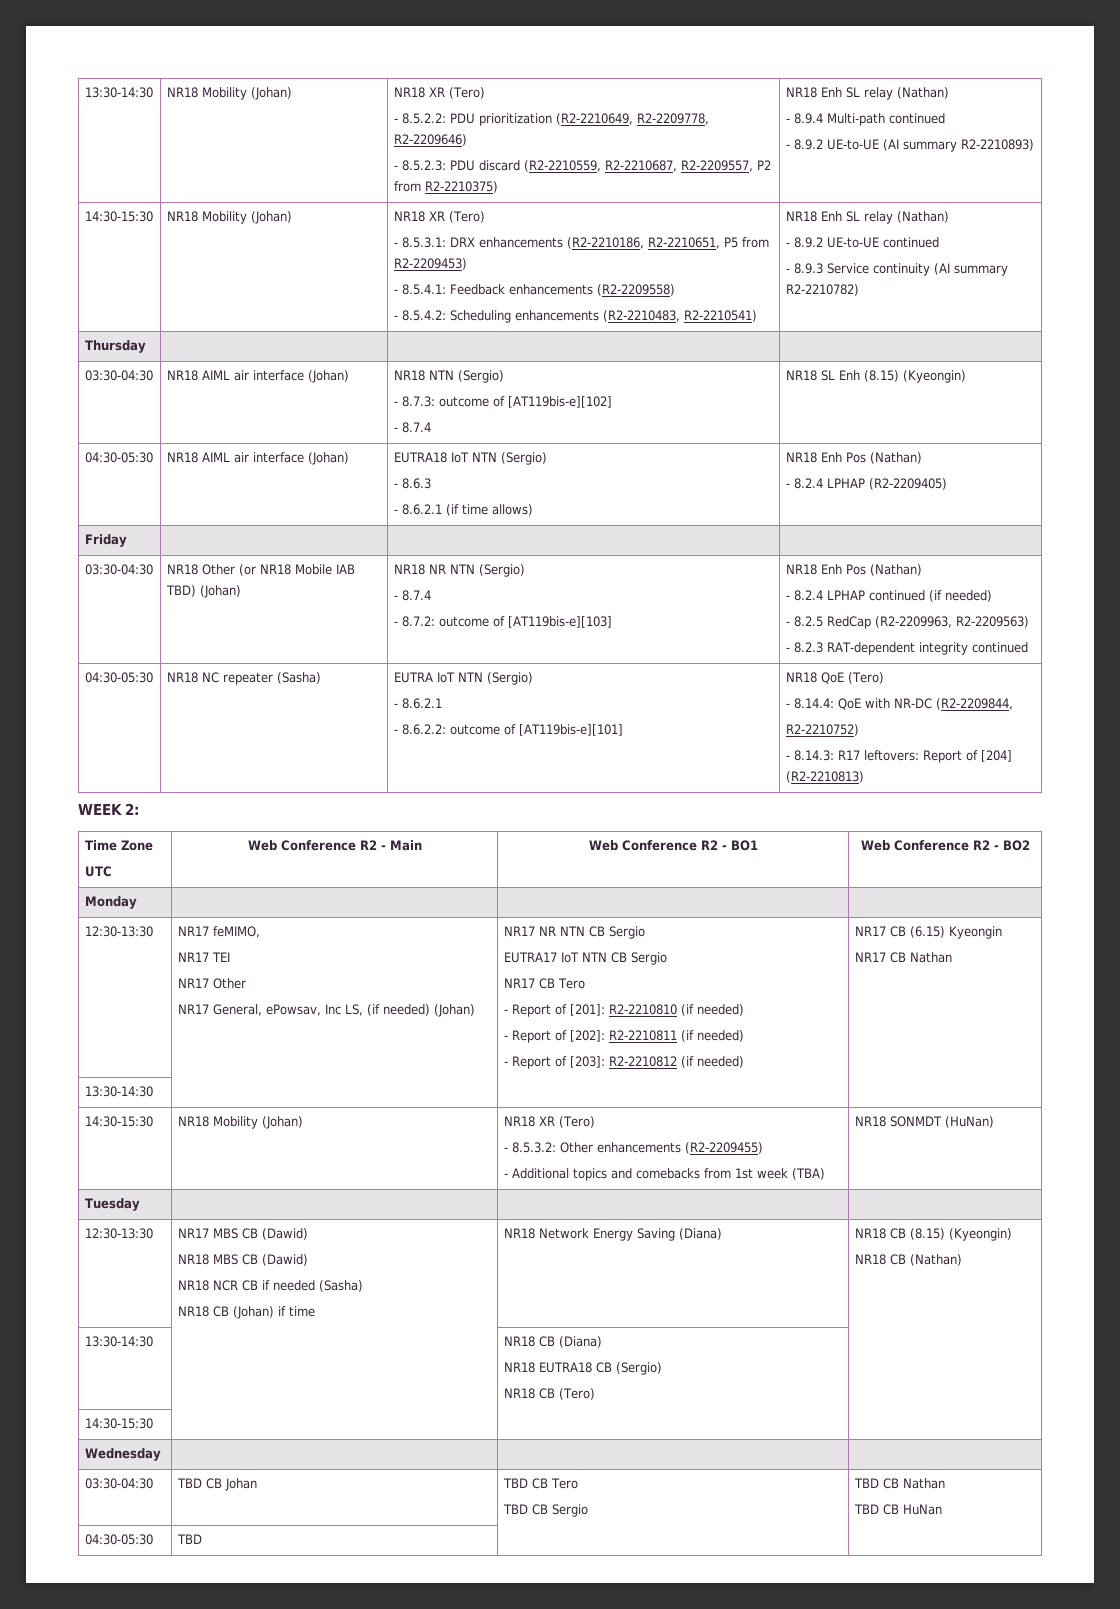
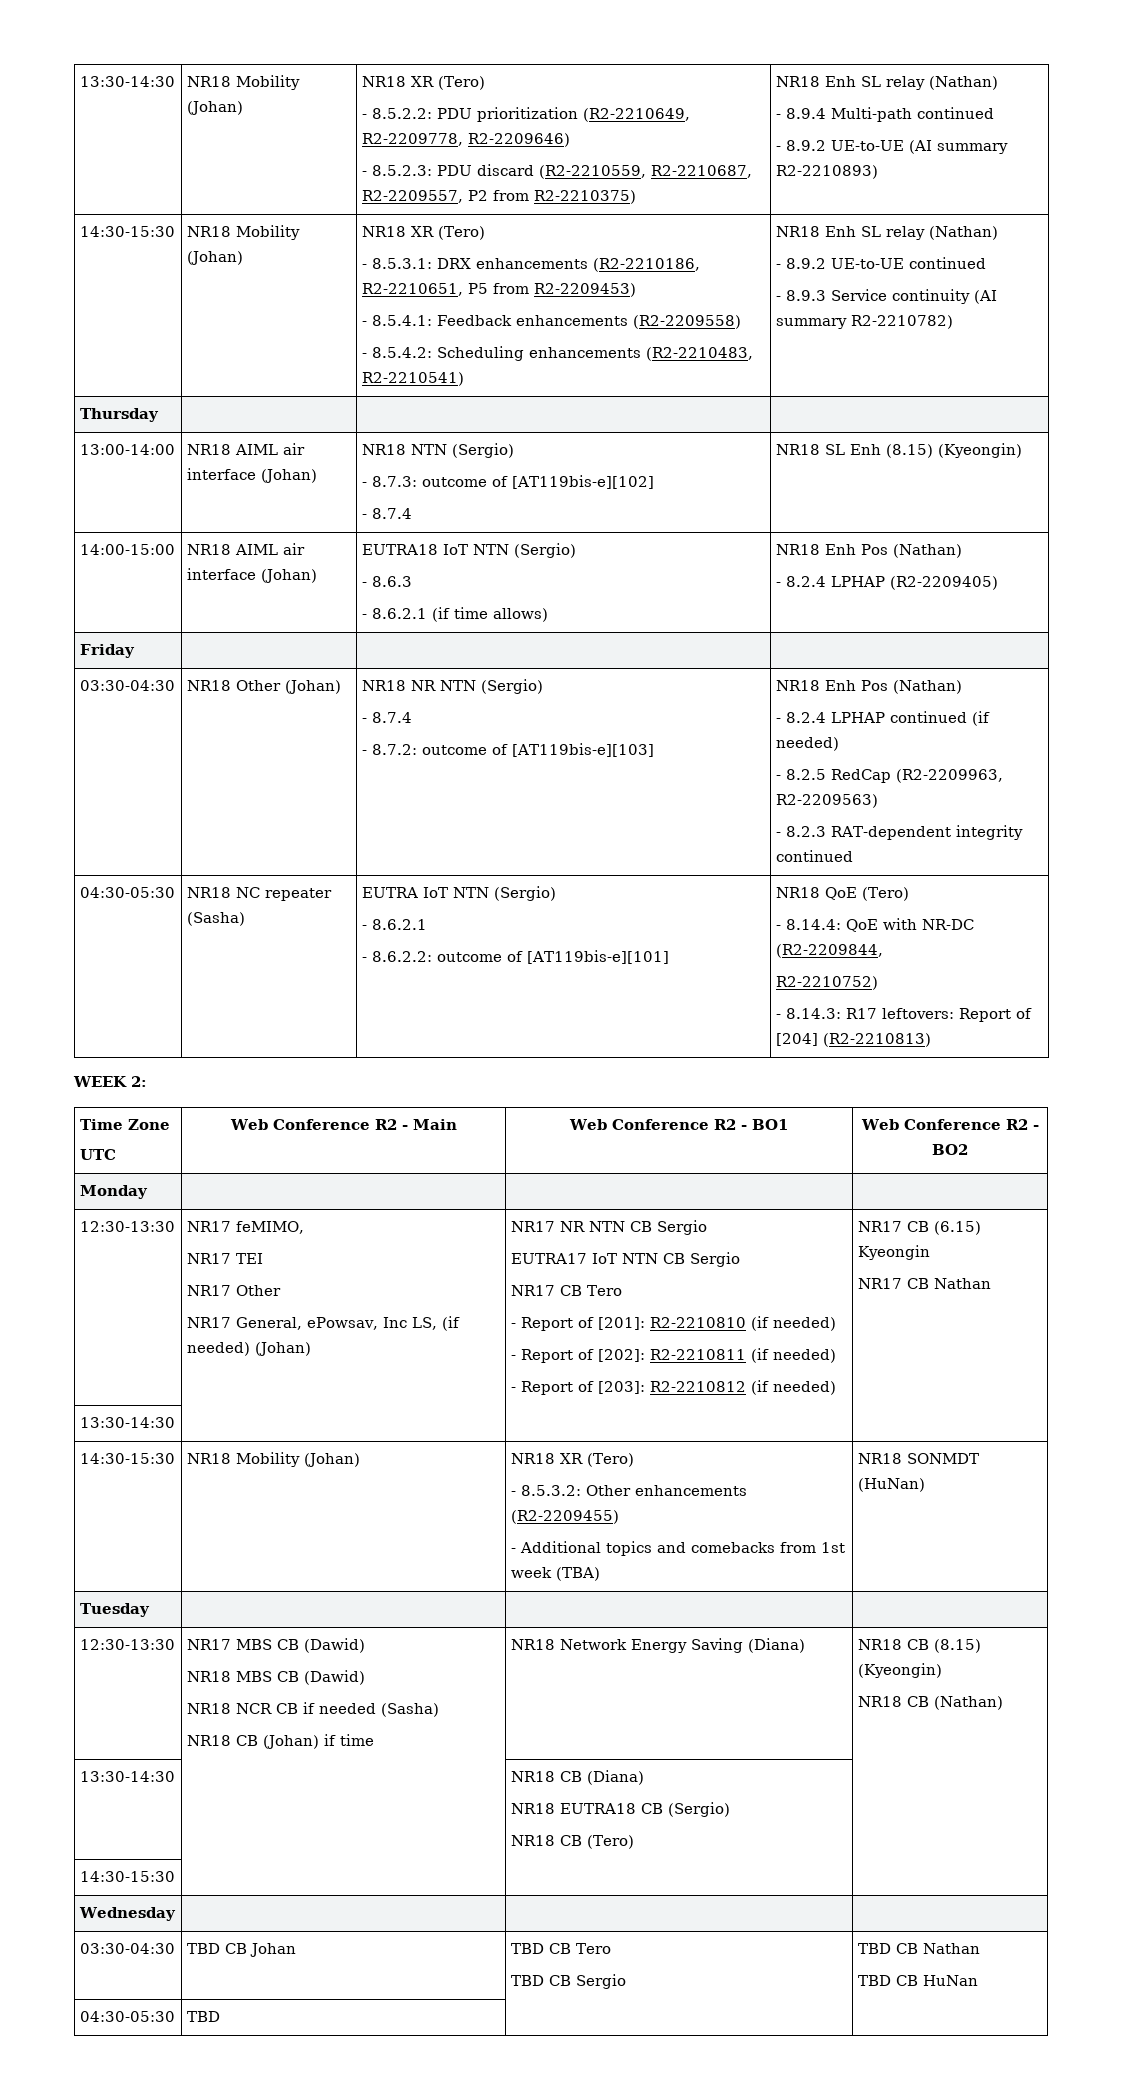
- 03:30-04:30 | NR18 AIML air interface (Johan) | NR18 NTN (Sergio)
+ 13:00-14:00 | NR18 AIML air interface (Johan) | NR18 NTN (Sergio)
- 04:30-05:30 | NR18 AIML air interface (Johan) | EUTRA18 IoT NTN (Sergio)
+ 14:00-15:00 | NR18 AIML air interface (Johan) | EUTRA18 IoT NTN (Sergio)
- 03:30-04:30 | NR18 Other (or NR18 Mobile IAB TBD) (Johan) | NR18 NR NTN (Sergio)
+ 03:30-04:30 | NR18 Other (Johan) | NR18 NR NTN (Sergio)

